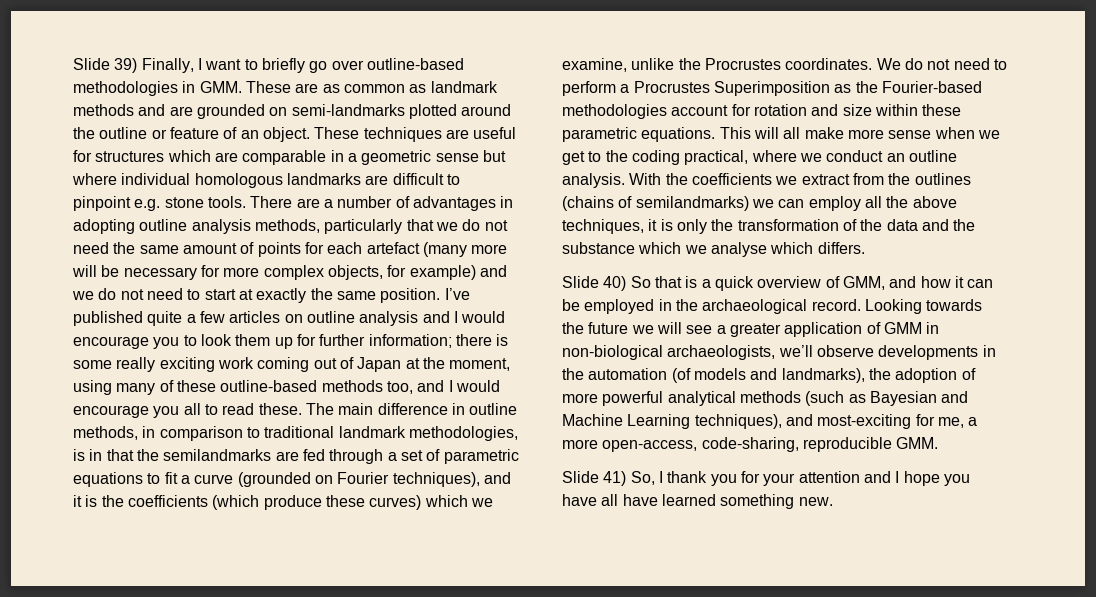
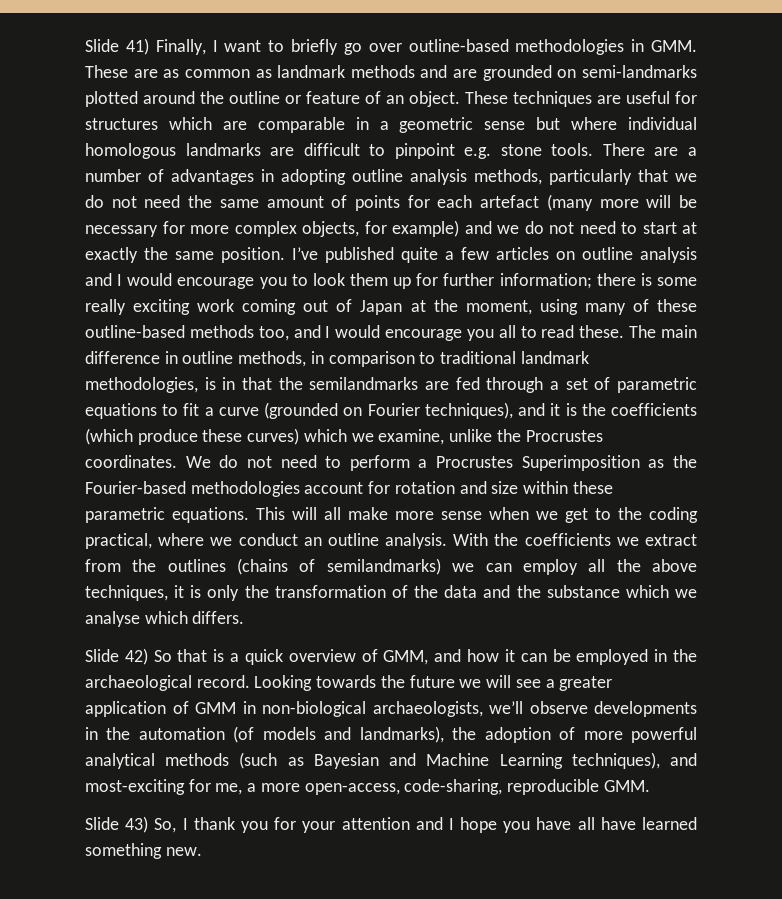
- Slide 39) Finally, I want to briefly go over outline-based methodologies in GMM. These are as common as landmark methods and are grounded on semi-landmarks plotted around the outline or feature of an object.
+ Slide 41) Finally, I want to briefly go over outline-based methodologies in GMM. These are as common as landmark methods and are grounded on semi-landmarks plotted around the outline or feature of an object.
- Slide 40) So that is a quick overview of GMM, and how it can be employed in the archaeological record.
+ Slide 42) So that is a quick overview of GMM, and how it can be employed in the archaeological record.
- Slide 41) So, I thank you for your attention and I hope you have all have learned something new.
+ Slide 43) So, I thank you for your attention and I hope you have all have learned something new.

